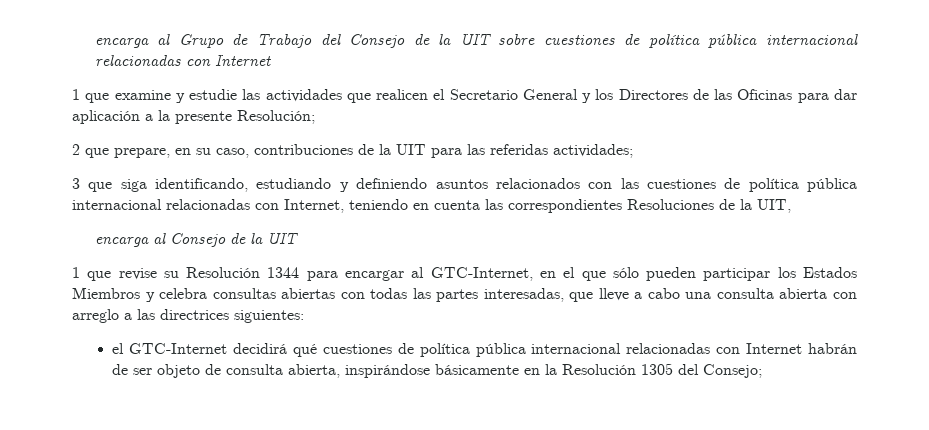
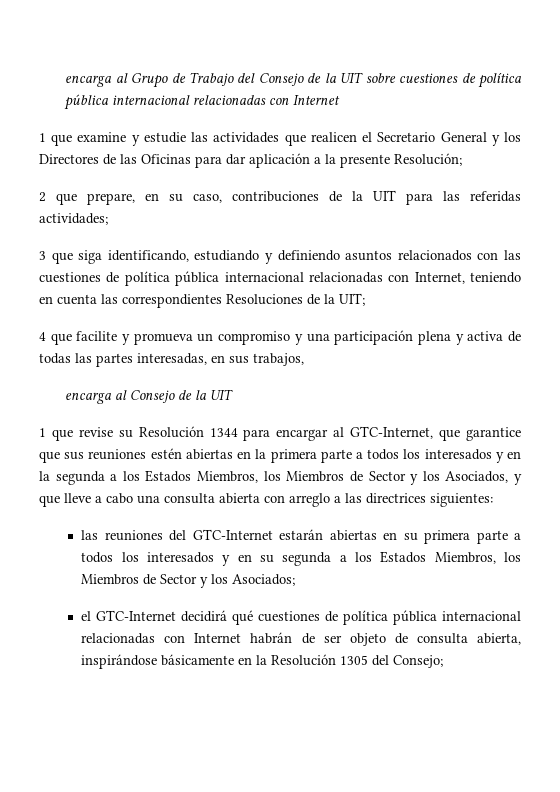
- 3 que siga identificando, estudiando y definiendo asuntos relacionados con las cuestiones de política pública internacional relacionadas con Internet, teniendo en cuenta las correspondientes Resoluciones de la UIT,
+ 3 que siga identificando, estudiando y definiendo asuntos relacionados con las cuestiones de política pública internacional relacionadas con Internet, teniendo en cuenta las correspondientes Resoluciones de la UIT;
+ 4 que facilite y promueva un compromiso y una participación plena y activa de todas las partes interesadas, en sus trabajos,
- 1 que revise su Resolución 1344 para encargar al GTC-Internet, en el que sólo pueden participar los Estados Miembros y celebra consultas abiertas con todas las partes interesadas, que lleve a cabo una consulta abierta con arreglo a las directrices siguientes:
+ 1 que revise su Resolución 1344 para encargar al GTC-Internet, que garantice que sus reuniones estén abiertas en la primera parte a todos los interesados y en la segunda a los Estados Miembros, los Miembros de Sector y los Asociados, y que lleve a cabo una consulta abierta con arreglo a las directrices siguientes:
+ las reuniones del GTC-Internet estarán abiertas en su primera parte a todos los interesados y en su segunda a los Estados Miembros, los Miembros de Sector y los Asociados;

